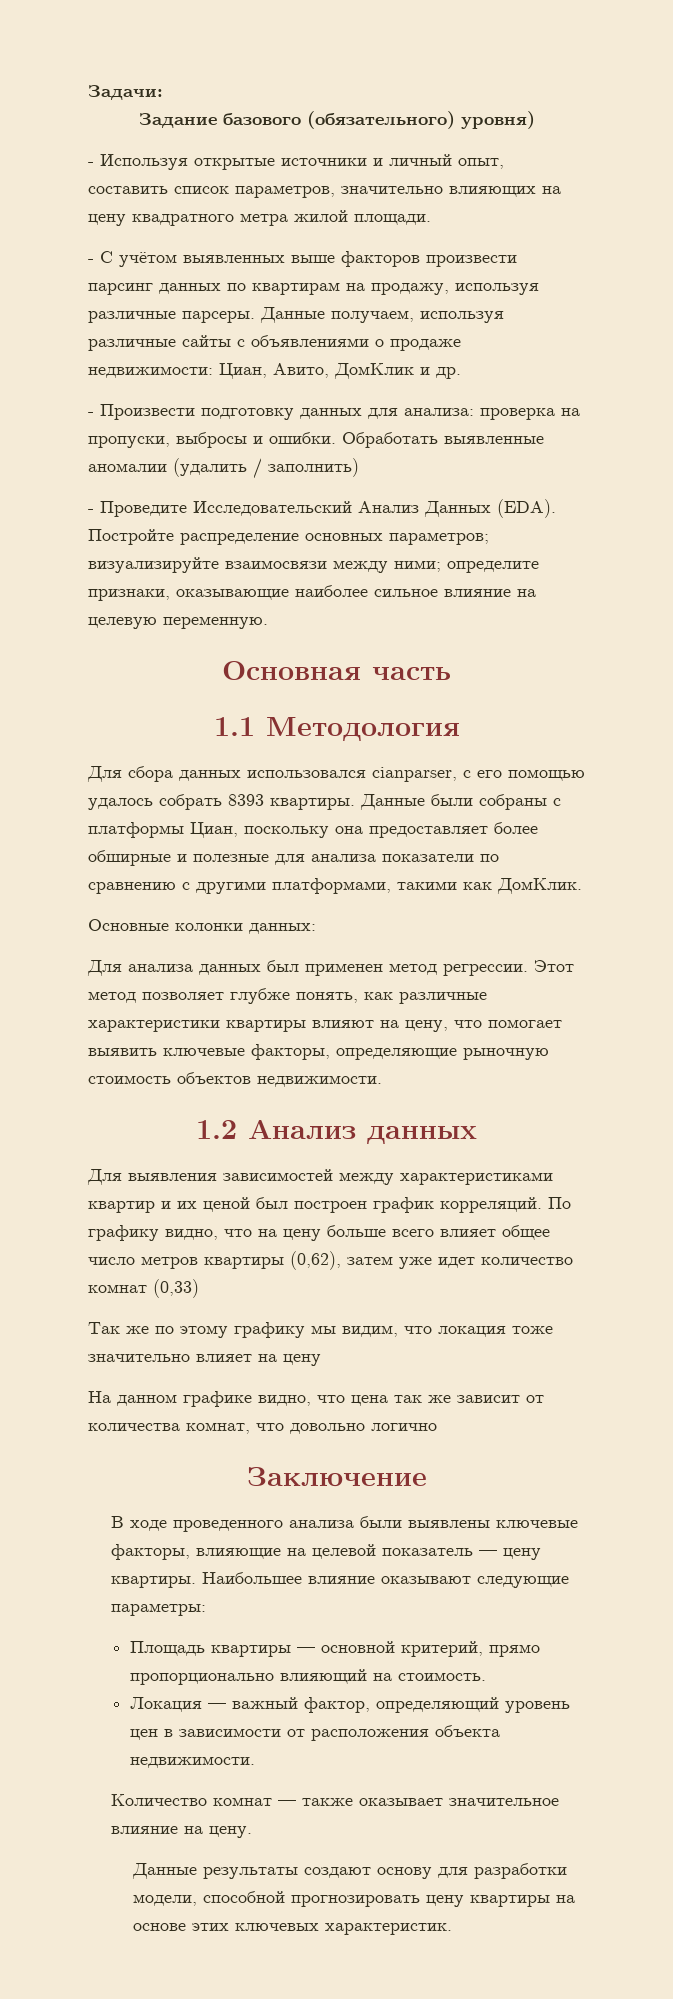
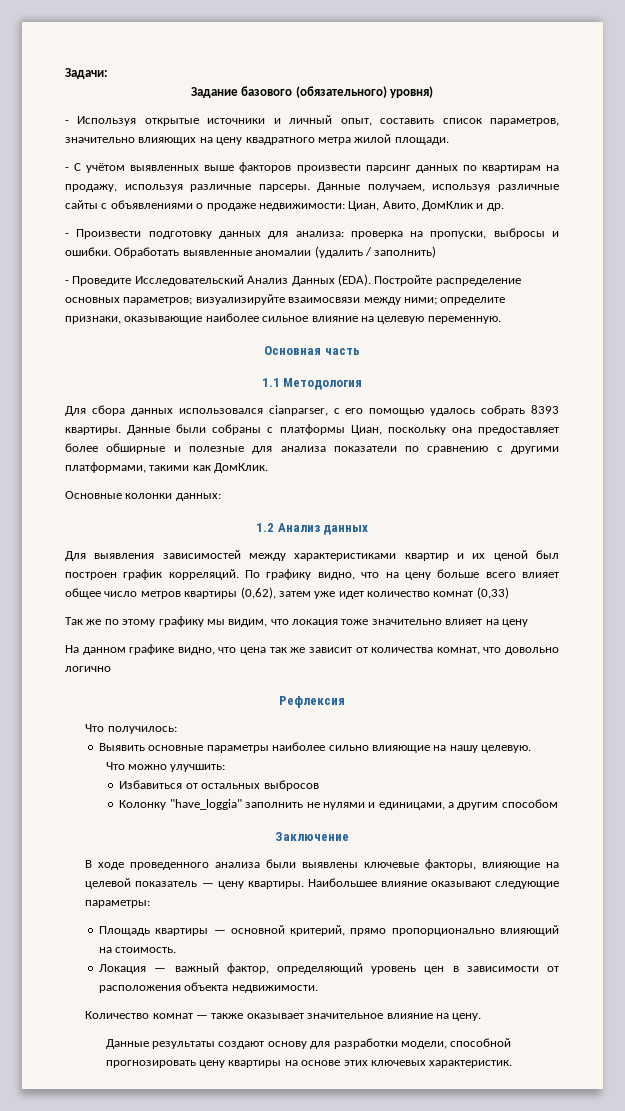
- Для анализа данных был применен метод регрессии. Этот метод позволяет глубже понять, как различные характеристики квартиры влияют на цену, что помогает выявить ключевые факторы, определяющие рыночную стоимость объектов недвижимости.
+ Рефлексия
+ Что получилось:
+ Выявить основные параметры наиболее сильно влияющие на нашу целевую.
+ Что можно улучшить:
+ Избавиться от остальных выбросов
+ Колонку "have_loggia" заполнить не нулями и единицами, а другим способом

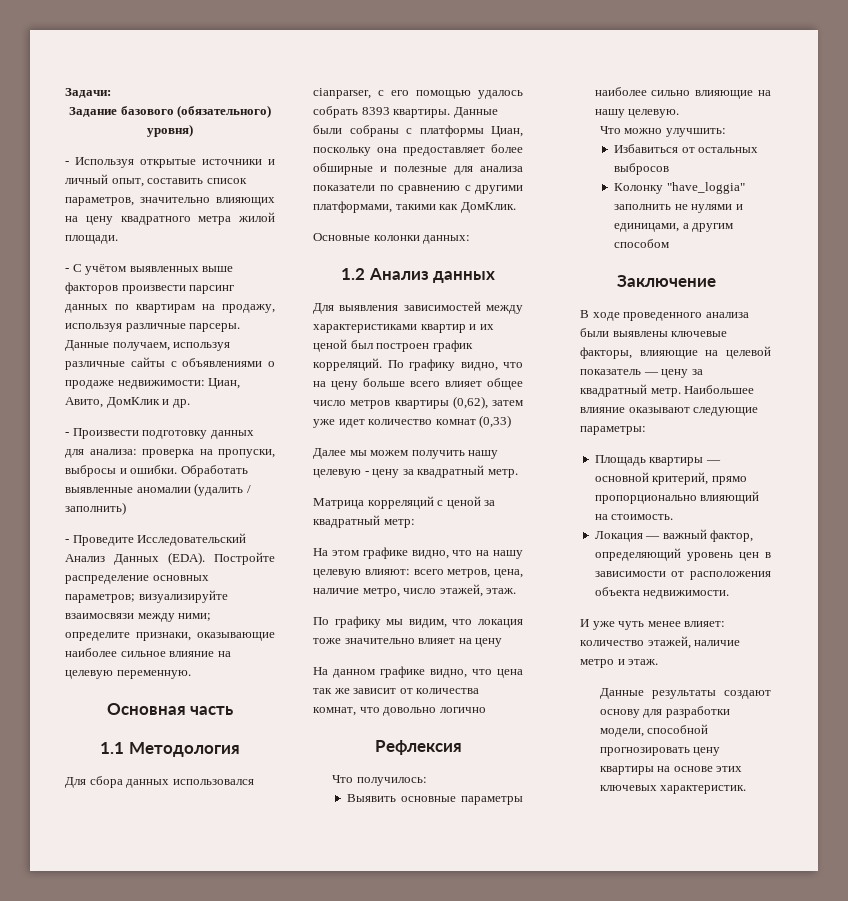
- Так же по этому графику мы видим, что локация тоже значительно влияет на цену
+ Далее мы можем получить нашу целевую - цену за квадратный метр.
+ Матрица корреляций с ценой за квадратный метр:
+ На этом графике видно, что на нашу целевую влияют: всего метров, цена, наличие метро, число этажей, этаж.
+ По графику мы видим, что локация тоже значительно влияет на цену
- В ходе проведенного анализа были выявлены ключевые факторы, влияющие на целевой показатель — цену квартиры.
+ В ходе проведенного анализа были выявлены ключевые факторы, влияющие на целевой показатель — цену за квадратный метр.
- Количество комнат — также оказывает значительное влияние на цену.
+ И уже чуть менее влияет: количество этажей, наличие метро и этаж.

